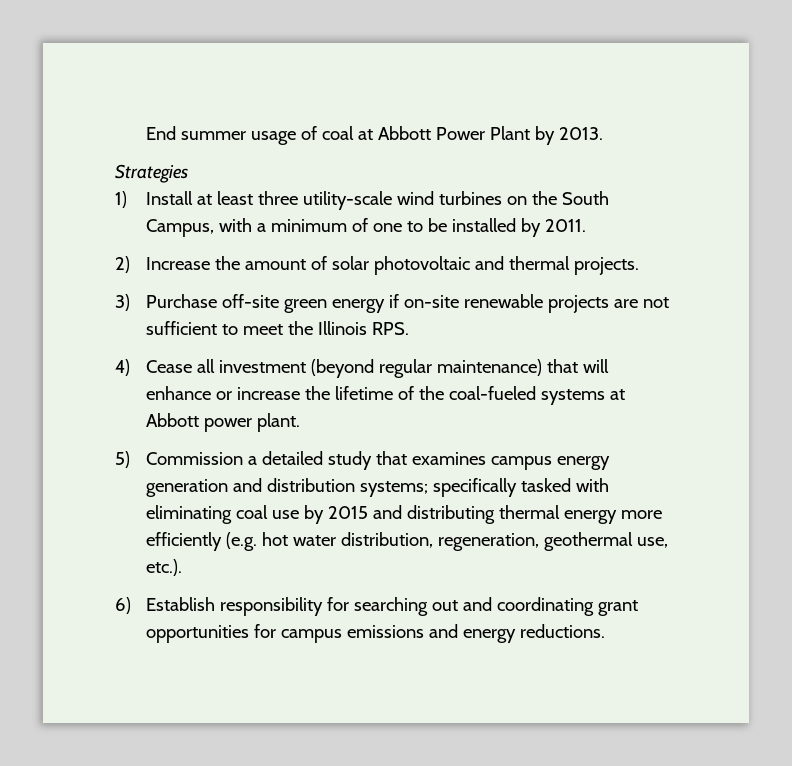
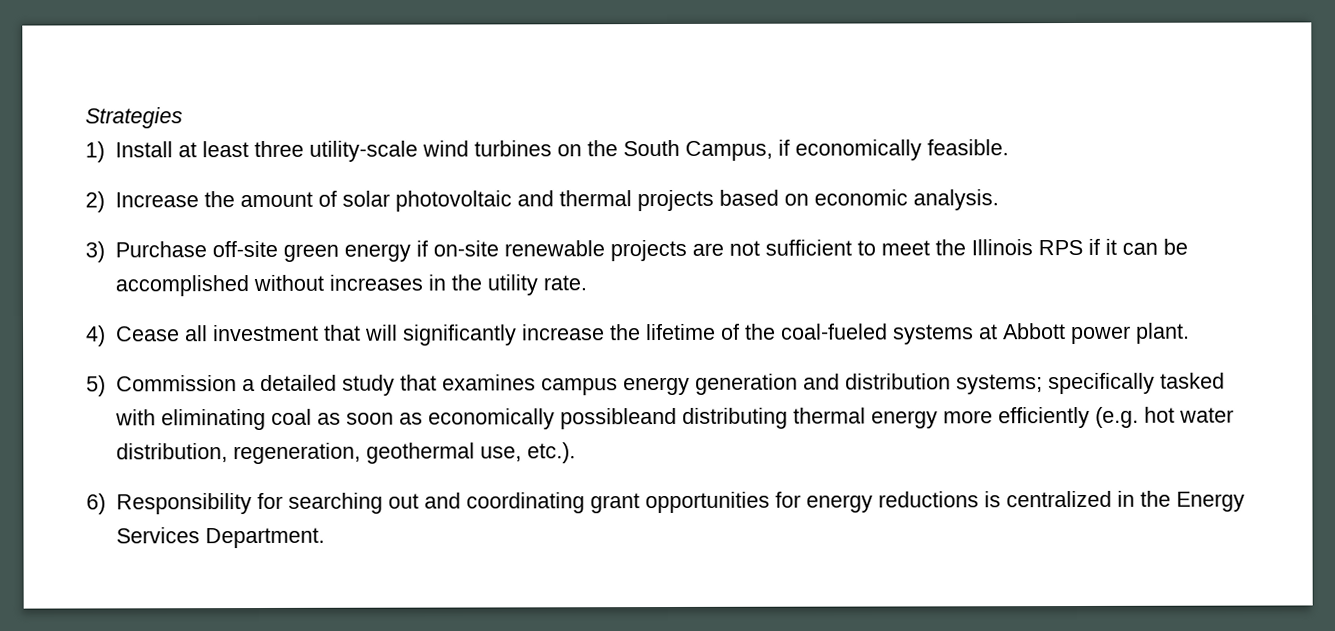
- End summer usage of coal at Abbott Power Plant by 2013.
- 1) Install at least three utility-scale wind turbines on the South Campus, with a minimum of one to be installed by 2011.
+ 1) Install at least three utility-scale wind turbines on the South Campus, if economically feasible.
- 2) Increase the amount of solar photovoltaic and thermal projects.
+ 2) Increase the amount of solar photovoltaic and thermal projects based on economic analysis.
- 3) Purchase off-site green energy if on-site renewable projects are not sufficient to meet the Illinois RPS.
- 4) Cease all investment (beyond regular maintenance) that will enhance or increase the lifetime of the coal-fueled systems at Abbott power plant.
+ 3) Purchase off-site green energy if on-site renewable projects are not sufficient to meet the Illinois RPS if it can be accomplished without increases in the utility rate.
+ 4) Cease all investment that will significantly increase the lifetime of the coal-fueled systems at Abbott power plant.
- 5) Commission a detailed study that examines campus energy generation and distribution systems; specifically tasked with eliminating coal use by 2015 and distributing thermal energy more efficiently (e.g. hot water distribution, regeneration, geothermal use, etc.).
+ 5) Commission a detailed study that examines campus energy generation and distribution systems; specifically tasked with eliminating coal as soon as economically possibleand distributing thermal energy more efficiently (e.g. hot water distribution, regeneration, geothermal use, etc.).
- 6) Establish responsibility for searching out and coordinating grant opportunities for campus emissions and energy reductions.
+ 6) Responsibility for searching out and coordinating grant opportunities for energy reductions is centralized in the Energy Services Department.

